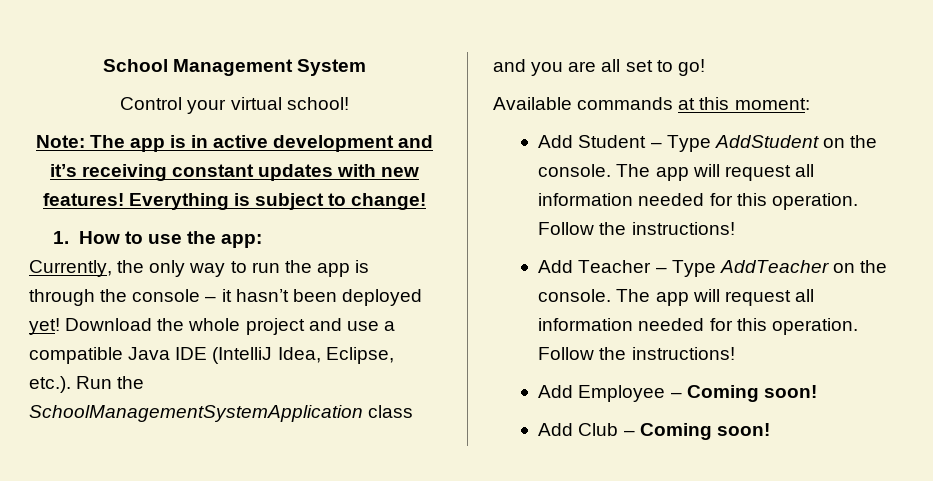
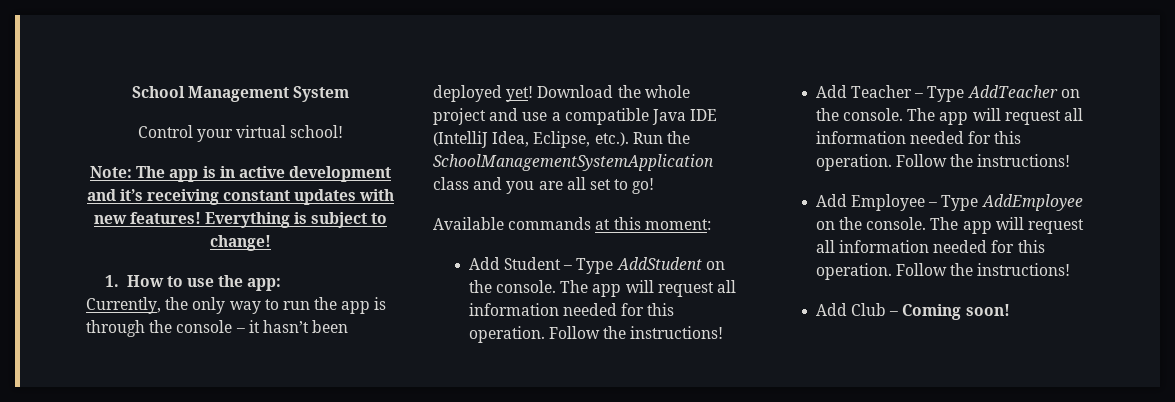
- Add Employee – Coming soon!
+ Add Employee – Type AddEmployee on the console. The app will request all information needed for this operation. Follow the instructions!

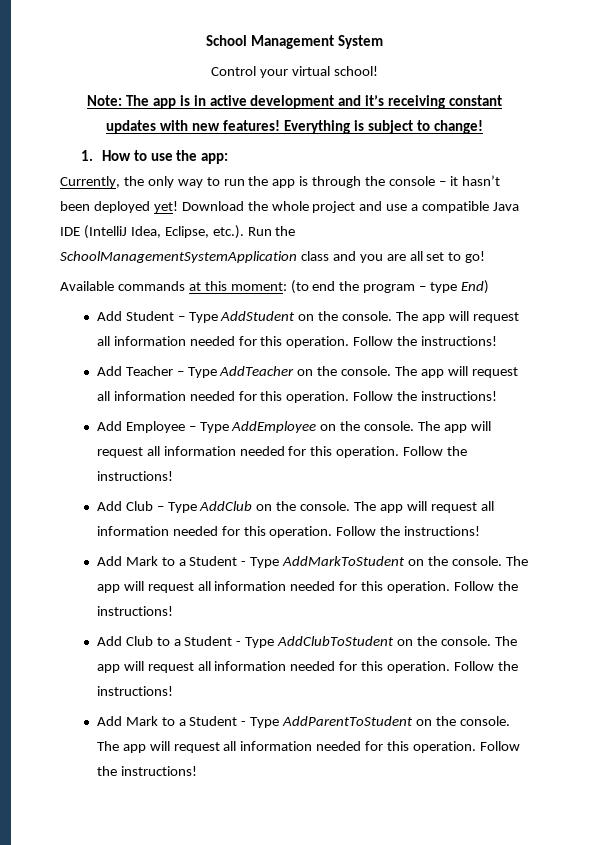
- Available commands at this moment:
+ Available commands at this moment: (to end the program – type End)
- Add Club – Coming soon!
+ Add Club – Type AddClub on the console. The app will request all information needed for this operation. Follow the instructions!
+ Add Mark to a Student - Type AddMarkToStudent on the console. The app will request all information needed for this operation. Follow the instructions!
+ Add Club to a Student - Type AddClubToStudent on the console. The app will request all information needed for this operation. Follow the instructions!
+ Add Mark to a Student - Type AddParentToStudent on the console. The app will request all information needed for this operation. Follow the instructions!

